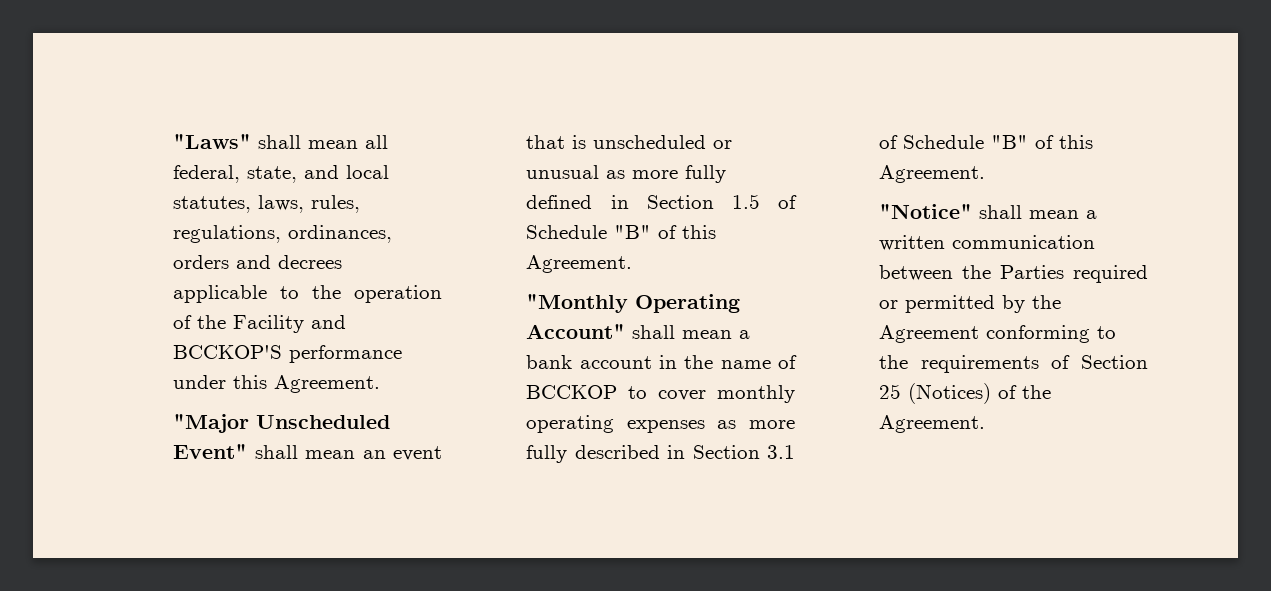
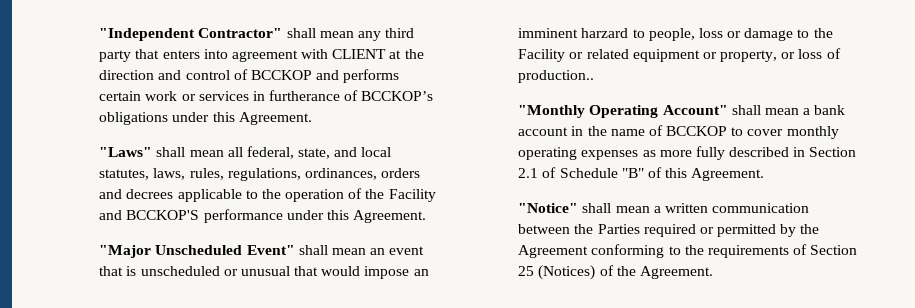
+ "Independent Contractor" shall mean any third party that enters into agreement with CLIENT at the direction and control of BCCKOP and performs certain work or services in furtherance of BCCKOP’s obligations under this Agreement.
- "Major Unscheduled Event" shall mean an event that is unscheduled or unusual as more fully defined in Section 1.5 of Schedule "B" of this Agreement.
+ "Major Unscheduled Event" shall mean an event that is unscheduled or unusual that would impose an imminent harzard to people, loss or damage to the Facility or related equipment or property, or loss of production..
- "Monthly Operating Account" shall mean a bank account in the name of BCCKOP to cover monthly operating expenses as more fully described in Section 3.1 of Schedule "B" of this Agreement.
+ "Monthly Operating Account" shall mean a bank account in the name of BCCKOP to cover monthly operating expenses as more fully described in Section 2.1 of Schedule "B" of this Agreement.

